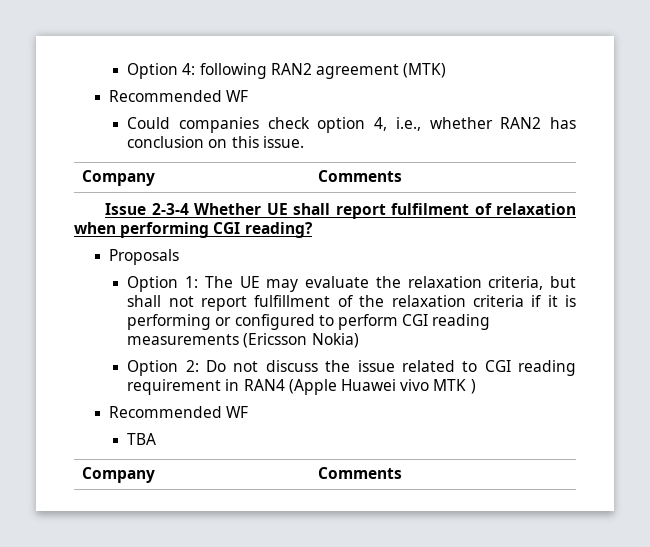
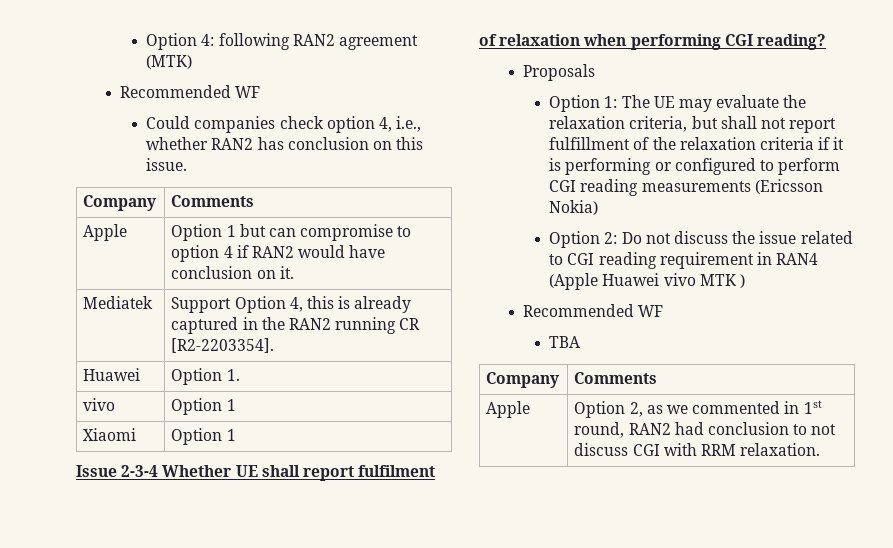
+ Apple | Option 1 but can compromise to option 4 if RAN2 would have conclusion on it.
+ Mediatek | Support Option 4, this is already captured in the RAN2 running CR [R2-2203354].
+ Huawei | Option 1.
+ vivo | Option 1
+ Xiaomi | Option 1
+ Apple | Option 2, as we commented in 1st round, RAN2 had conclusion to not discuss CGI with RRM relaxation.

